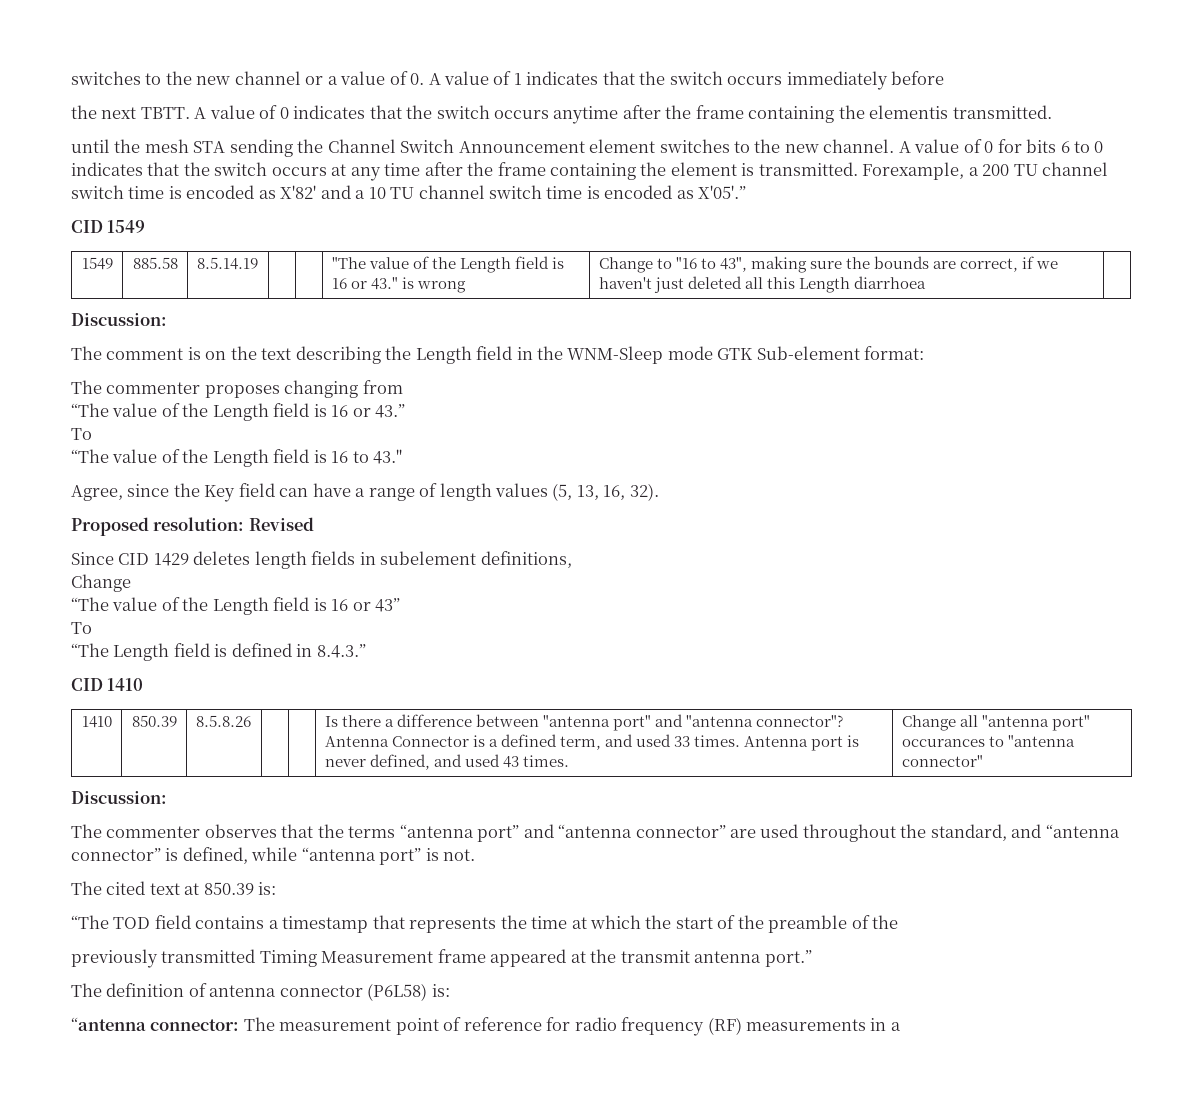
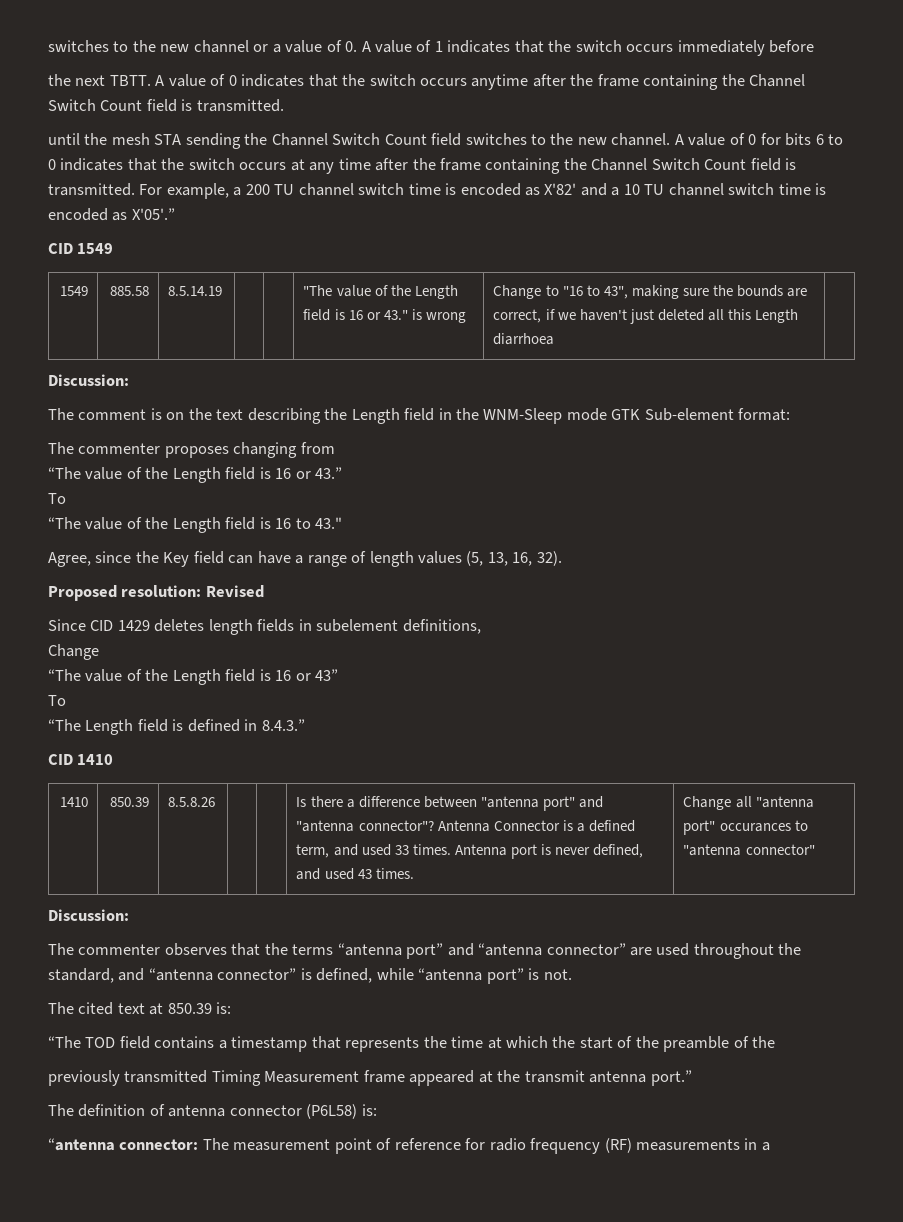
- A value of 0 indicates that the switch occurs anytime after the frame containing the elementis transmitted.
+ A value of 0 indicates that the switch occurs anytime after the frame containing the Channel Switch Count field is transmitted.
- until the mesh STA sending the Channel Switch Announcement element switches to the new channel.
+ until the mesh STA sending the Channel Switch Count field switches to the new channel.
- A value of 0 for bits 6 to 0 indicates that the switch occurs at any time after the frame containing the element is transmitted. Forexample, a 200 TU channel switch time is encoded as X'82' and a 10 TU channel switch time is encoded as X'05'.”
+ A value of 0 for bits 6 to 0 indicates that the switch occurs at any time after the frame containing the Channel Switch Count field is transmitted. For example, a 200 TU channel switch time is encoded as X'82' and a 10 TU channel switch time is encoded as X'05'.”

